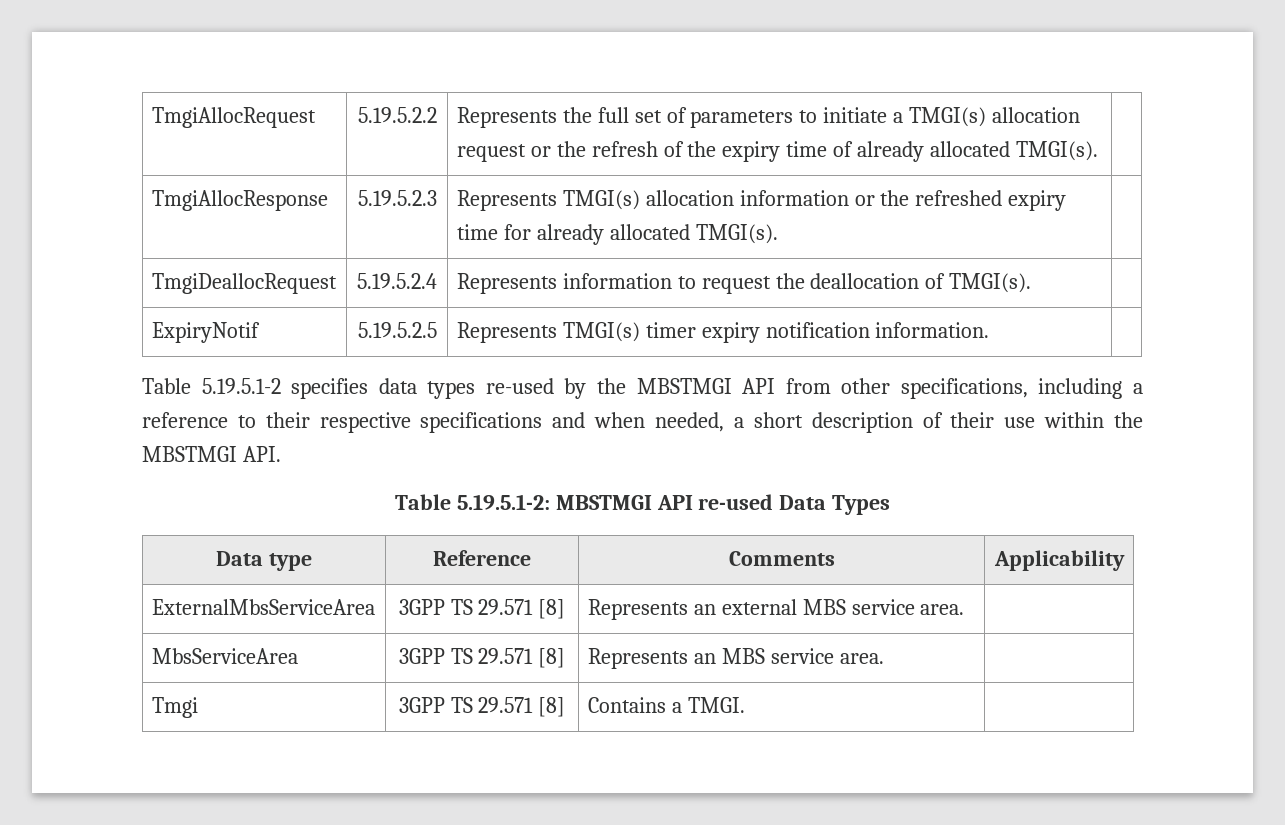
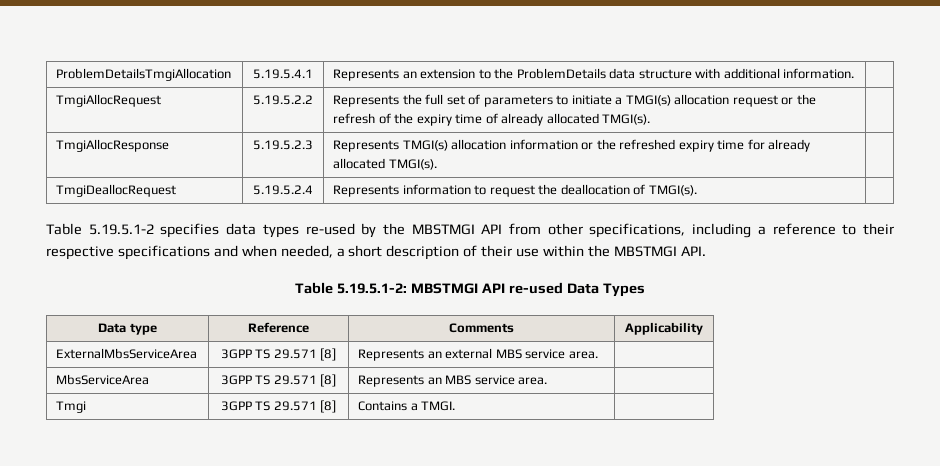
+ ProblemDetailsTmgiAllocation | 5.19.5.4.1 | Represents an extension to the ProblemDetails data structure with additional information. |
- ExpiryNotif | 5.19.5.2.5 | Represents TMGI(s) timer expiry notification information. |

